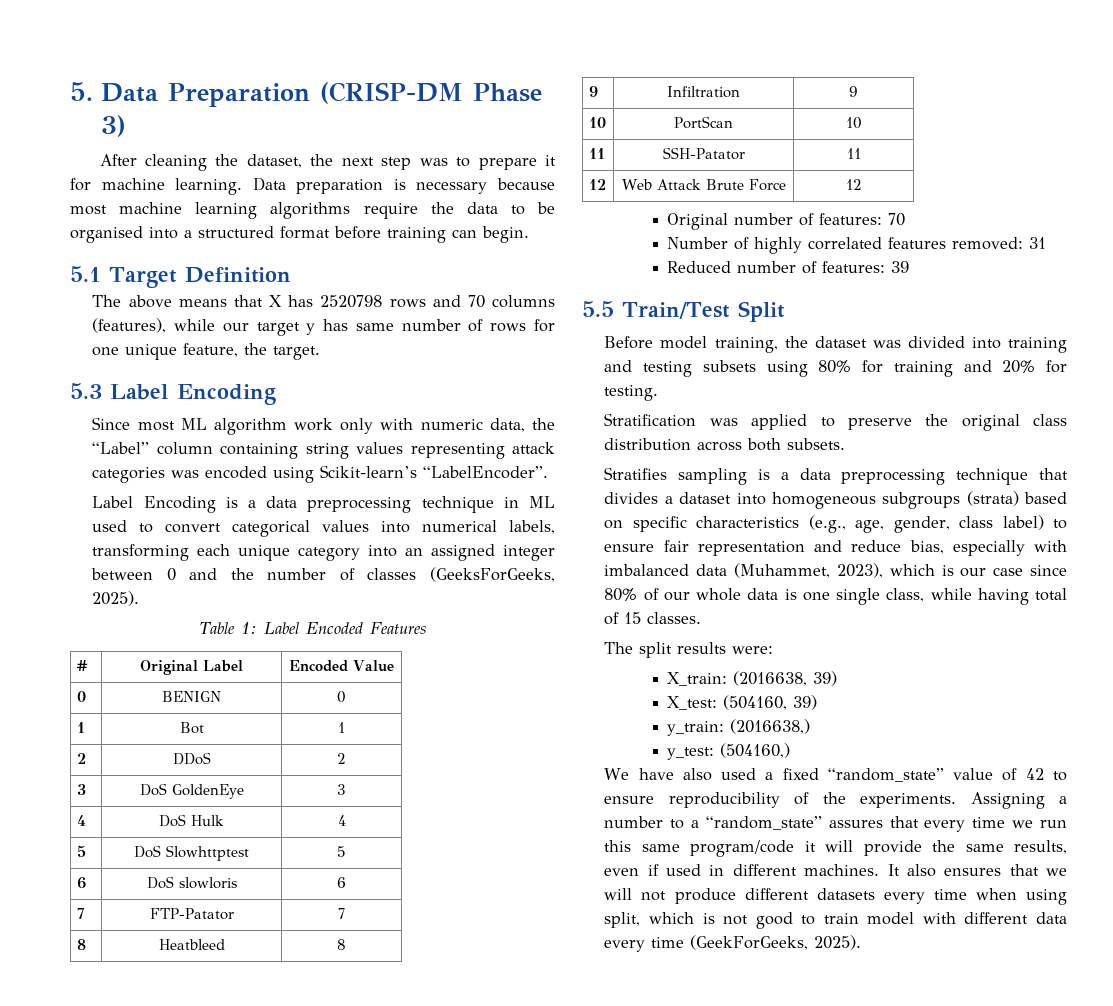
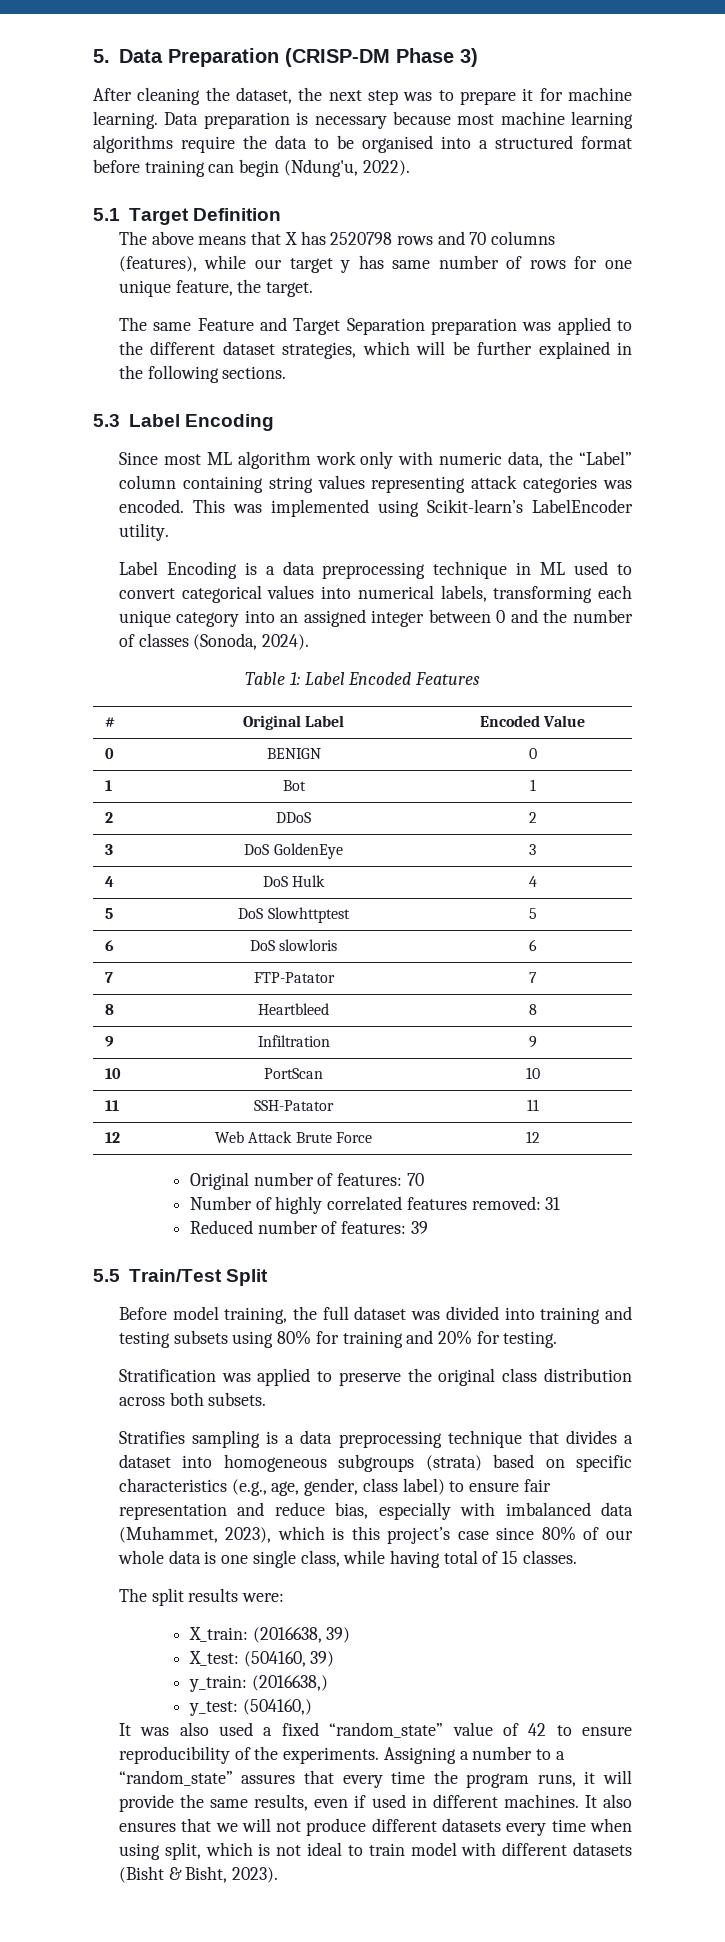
- Data preparation is necessary because most machine learning algorithms require the data to be organised into a structured format before training can begin.
+ Data preparation is necessary because most machine learning algorithms require the data to be organised into a structured format before training can begin (Ndung'u, 2022).
+ The same Feature and Target Separation preparation was applied to the different dataset strategies, which will be further explained in the following sections.
- Since most ML algorithm work only with numeric data, the “Label” column containing string values representing attack categories was encoded using Scikit-learn’s “LabelEncoder”.
+ Since most ML algorithm work only with numeric data, the “Label” column containing string values representing attack categories was encoded. This was implemented using Scikit-learn’s LabelEncoder utility.
- Label Encoding is a data preprocessing technique in ML used to convert categorical values into numerical labels, transforming each unique category into an assigned integer between 0 and the number of classes (GeeksForGeeks, 2025).
+ Label Encoding is a data preprocessing technique in ML used to convert categorical values into numerical labels, transforming each unique category into an assigned integer between 0 and the number of classes (Sonoda, 2024).
- 8 | Heatbleed | 8
+ 8 | Heartbleed | 8
- Before model training, the dataset was divided into training and testing subsets using 80% for training and 20% for testing.
+ Before model training, the full dataset was divided into training and testing subsets using 80% for training and 20% for testing.
- Stratifies sampling is a data preprocessing technique that divides a dataset into homogeneous subgroups (strata) based on specific characteristics (e.g., age, gender, class label) to ensure fair representation and reduce bias, especially with imbalanced data (Muhammet, 2023), which is our case since 80% of our whole data is one single class, while having total of 15 classes.
+ Stratifies sampling is a data preprocessing technique that divides a dataset into homogeneous subgroups (strata) based on specific characteristics (e.g., age, gender, class label) to ensure fair representation and reduce bias, especially with imbalanced data (Muhammet, 2023), which is this project’s case since 80% of our whole data is one single class, while having total of 15 classes.
- We have also used a fixed “random_state” value of 42 to ensure reproducibility of the experiments.
+ It was also used a fixed “random_state” value of 42 to ensure reproducibility of the experiments.
- Assigning a number to a “random_state” assures that every time we run this same program/code it will provide the same results, even if used in different machines.
+ Assigning a number to a “random_state” assures that every time the program runs, it will provide the same results, even if used in different machines.
- It also ensures that we will not produce different datasets every time when using split, which is not good to train model with different data every time (GeekForGeeks, 2025).
+ It also ensures that we will not produce different datasets every time when using split, which is not ideal to train model with different datasets (Bisht & Bisht, 2023).

